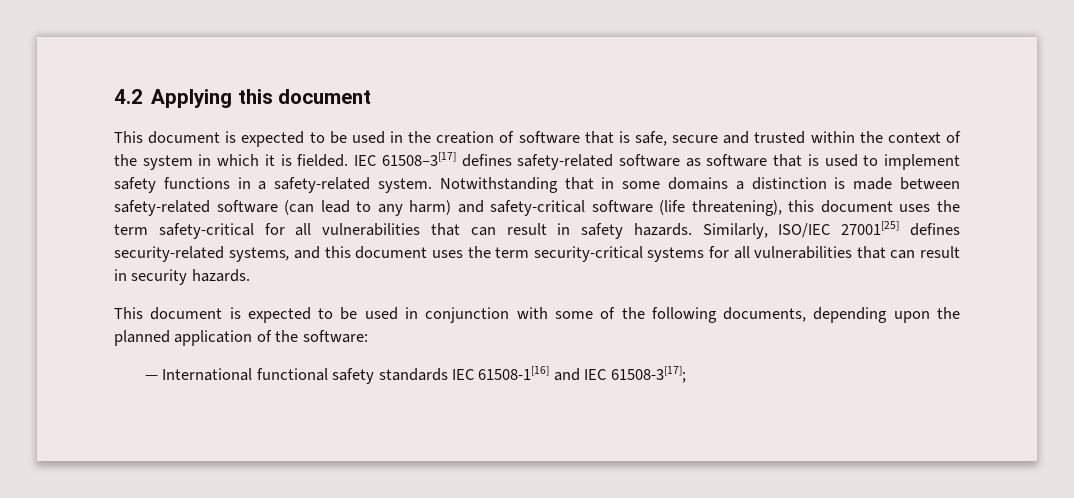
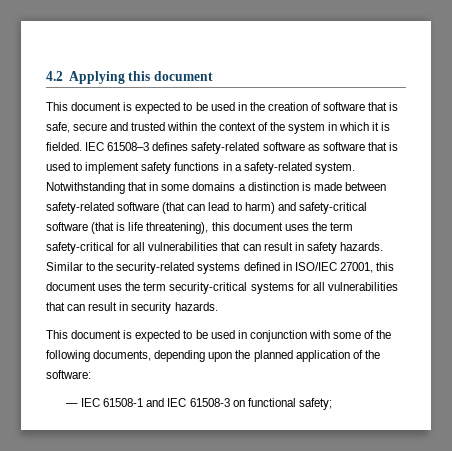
- IEC 61508–3[17] defines safety-related software as software that is used to implement safety functions in a safety-related system.
+ IEC 61508–3 defines safety-related software as software that is used to implement safety functions in a safety-related system.
- Notwithstanding that in some domains a distinction is made between safety-related software (can lead to any harm) and safety-critical software (life threatening), this document uses the term safety-critical for all vulnerabilities that can result in safety hazards.
+ Notwithstanding that in some domains a distinction is made between safety-related software (that can lead to harm) and safety-critical software (that is life threatening), this document uses the term safety-critical for all vulnerabilities that can result in safety hazards.
- Similarly, ISO/IEC 27001[25] defines security-related systems, and this document uses the term security-critical systems for all vulnerabilities that can result in security hazards.
+ Similar to the security-related systems defined in ISO/IEC 27001, this document uses the term security-critical systems for all vulnerabilities that can result in security hazards.
- — International functional safety standards IEC 61508-1[16] and IEC 61508-3[17];
+ — IEC 61508-1 and IEC 61508-3 on functional safety;

